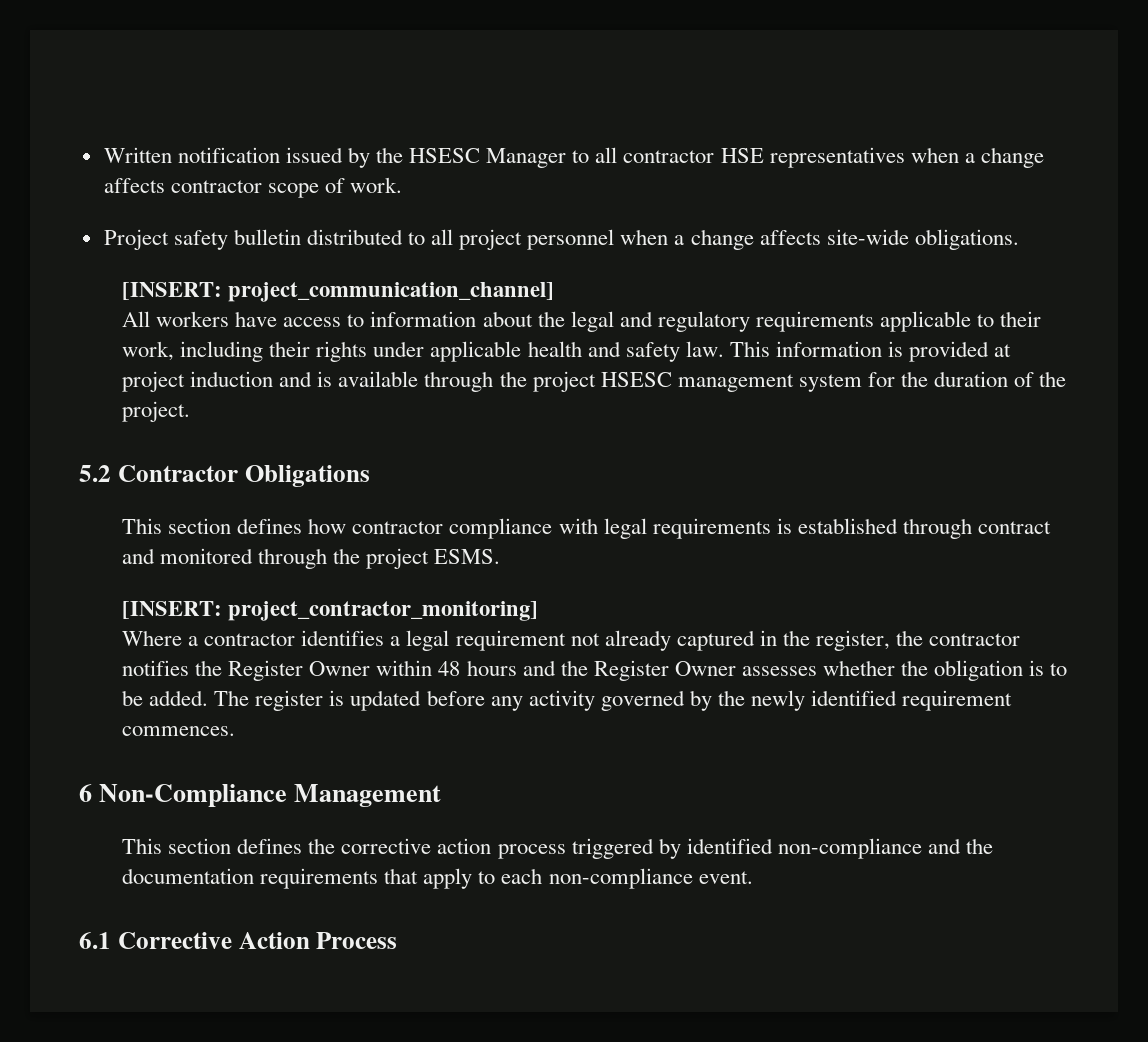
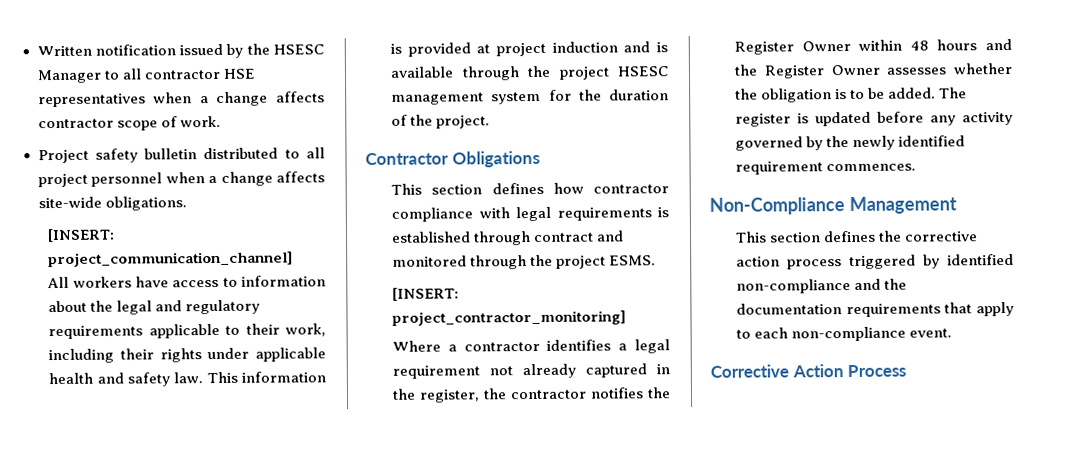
- 5.2 Contractor Obligations
+ Contractor Obligations
- 6 Non-Compliance Management
+ Non-Compliance Management
- 6.1 Corrective Action Process
+ Corrective Action Process

